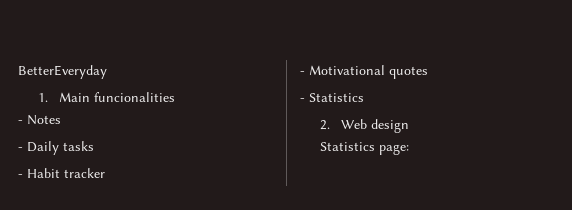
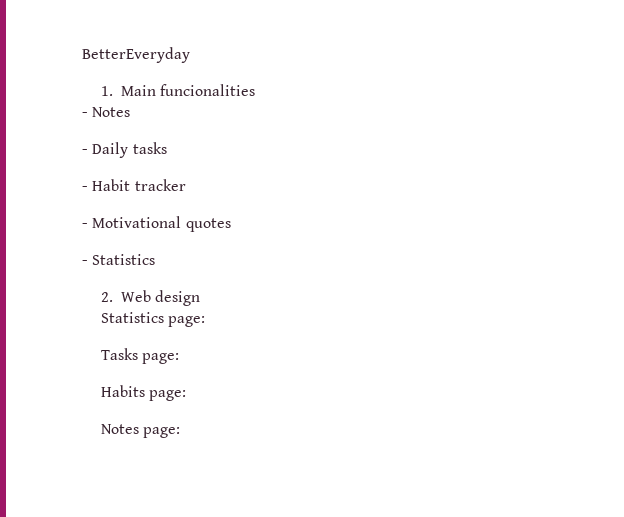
+ Tasks page:
+ Habits page:
+ Notes page:

